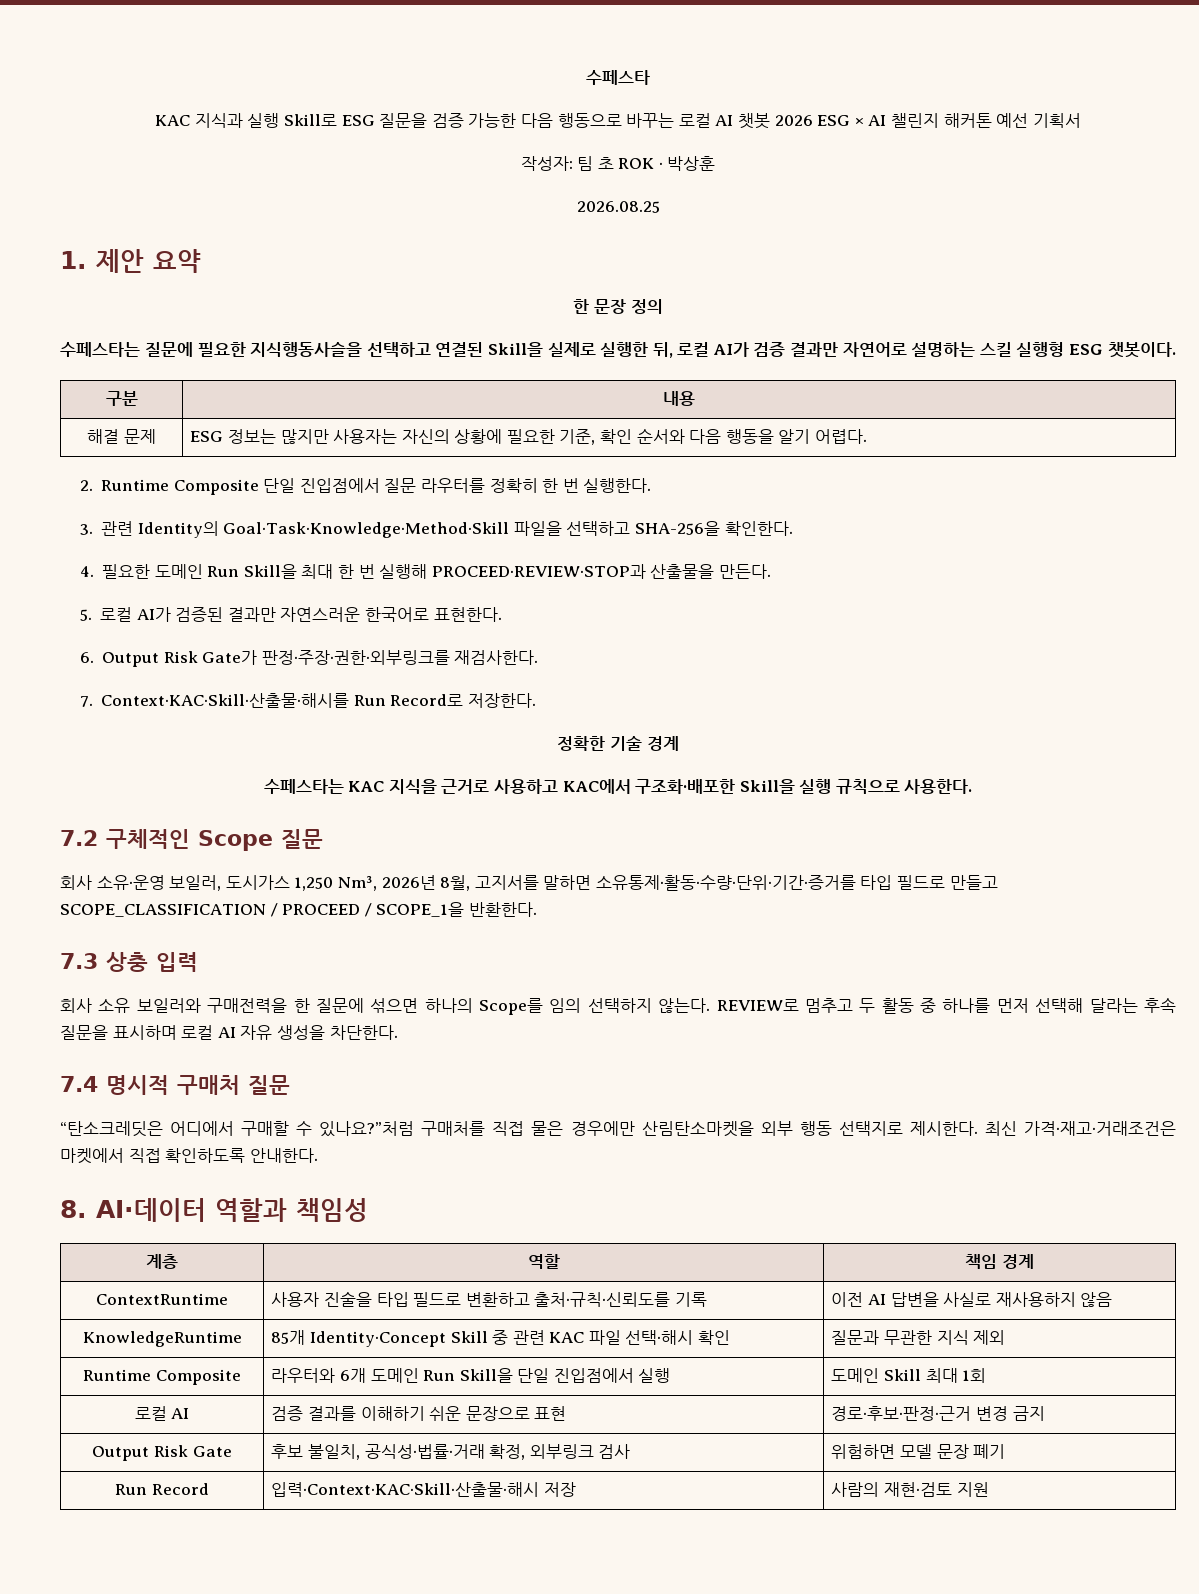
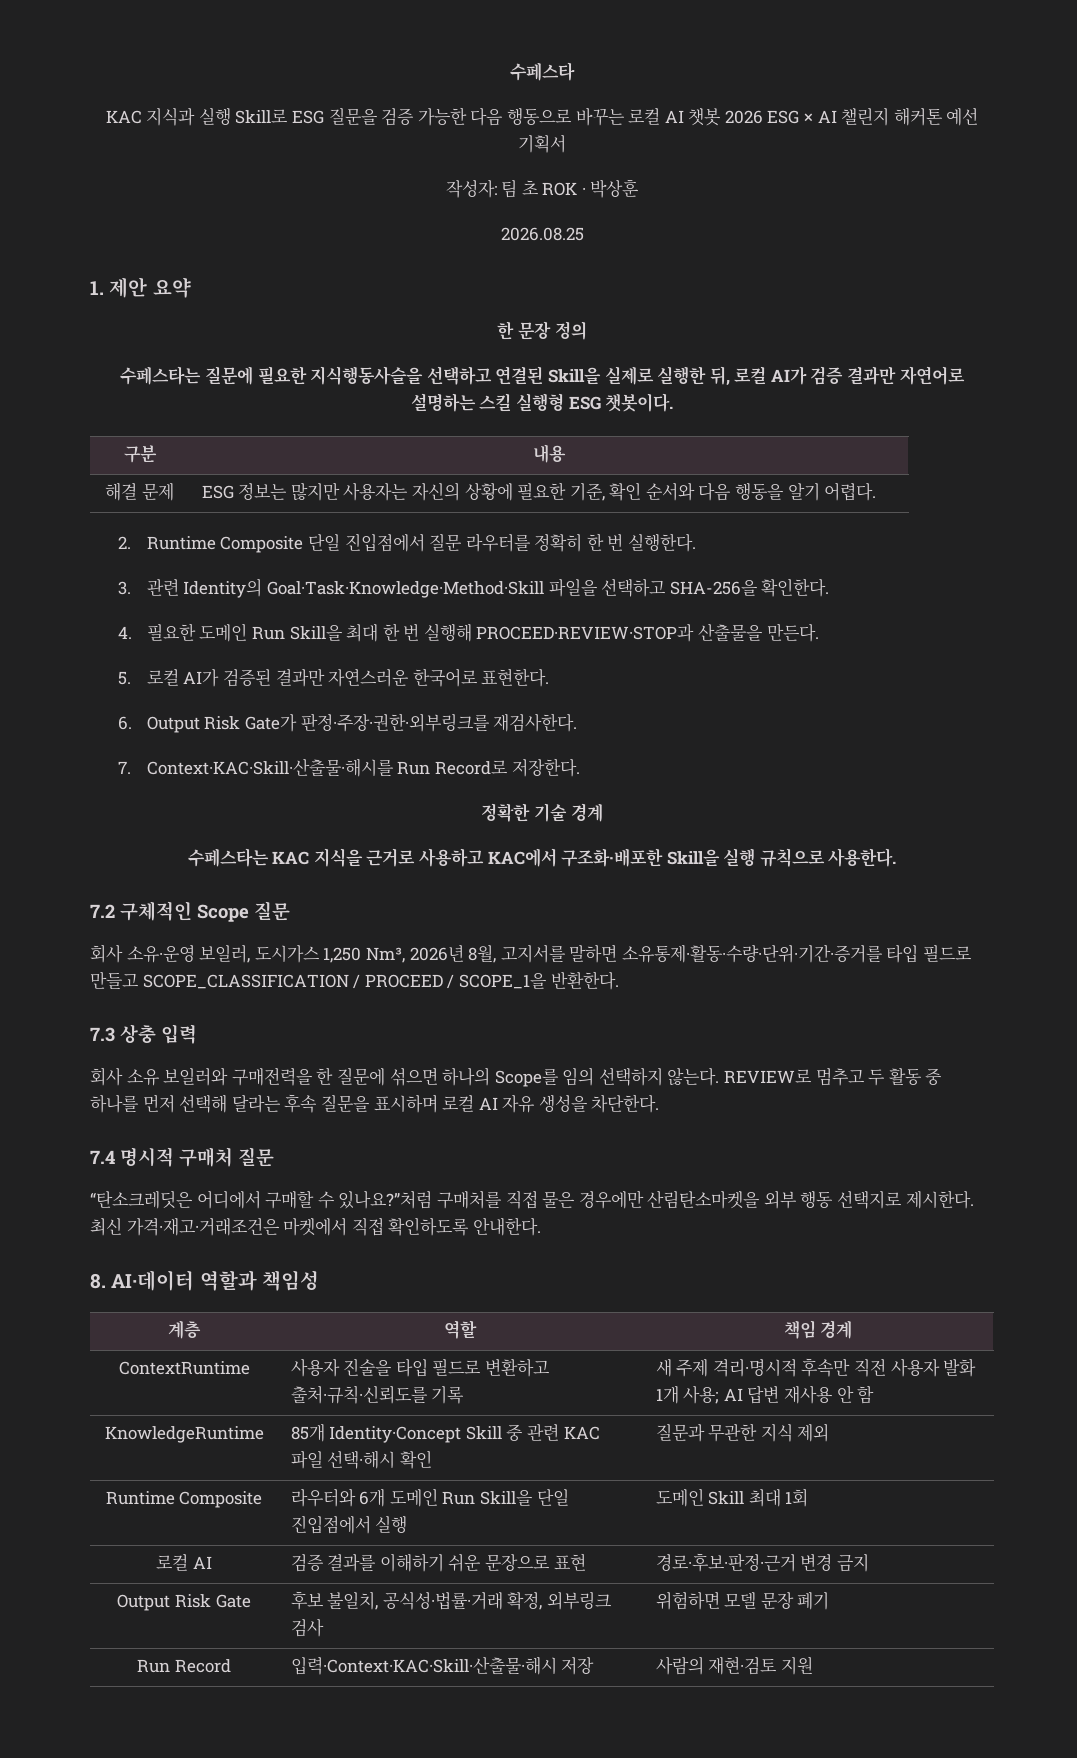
- ContextRuntime | 사용자 진술을 타입 필드로 변환하고 출처·규칙·신뢰도를 기록 | 이전 AI 답변을 사실로 재사용하지 않음
+ ContextRuntime | 사용자 진술을 타입 필드로 변환하고 출처·규칙·신뢰도를 기록 | 새 주제 격리·명시적 후속만 직전 사용자 발화 1개 사용; AI 답변 재사용 안 함

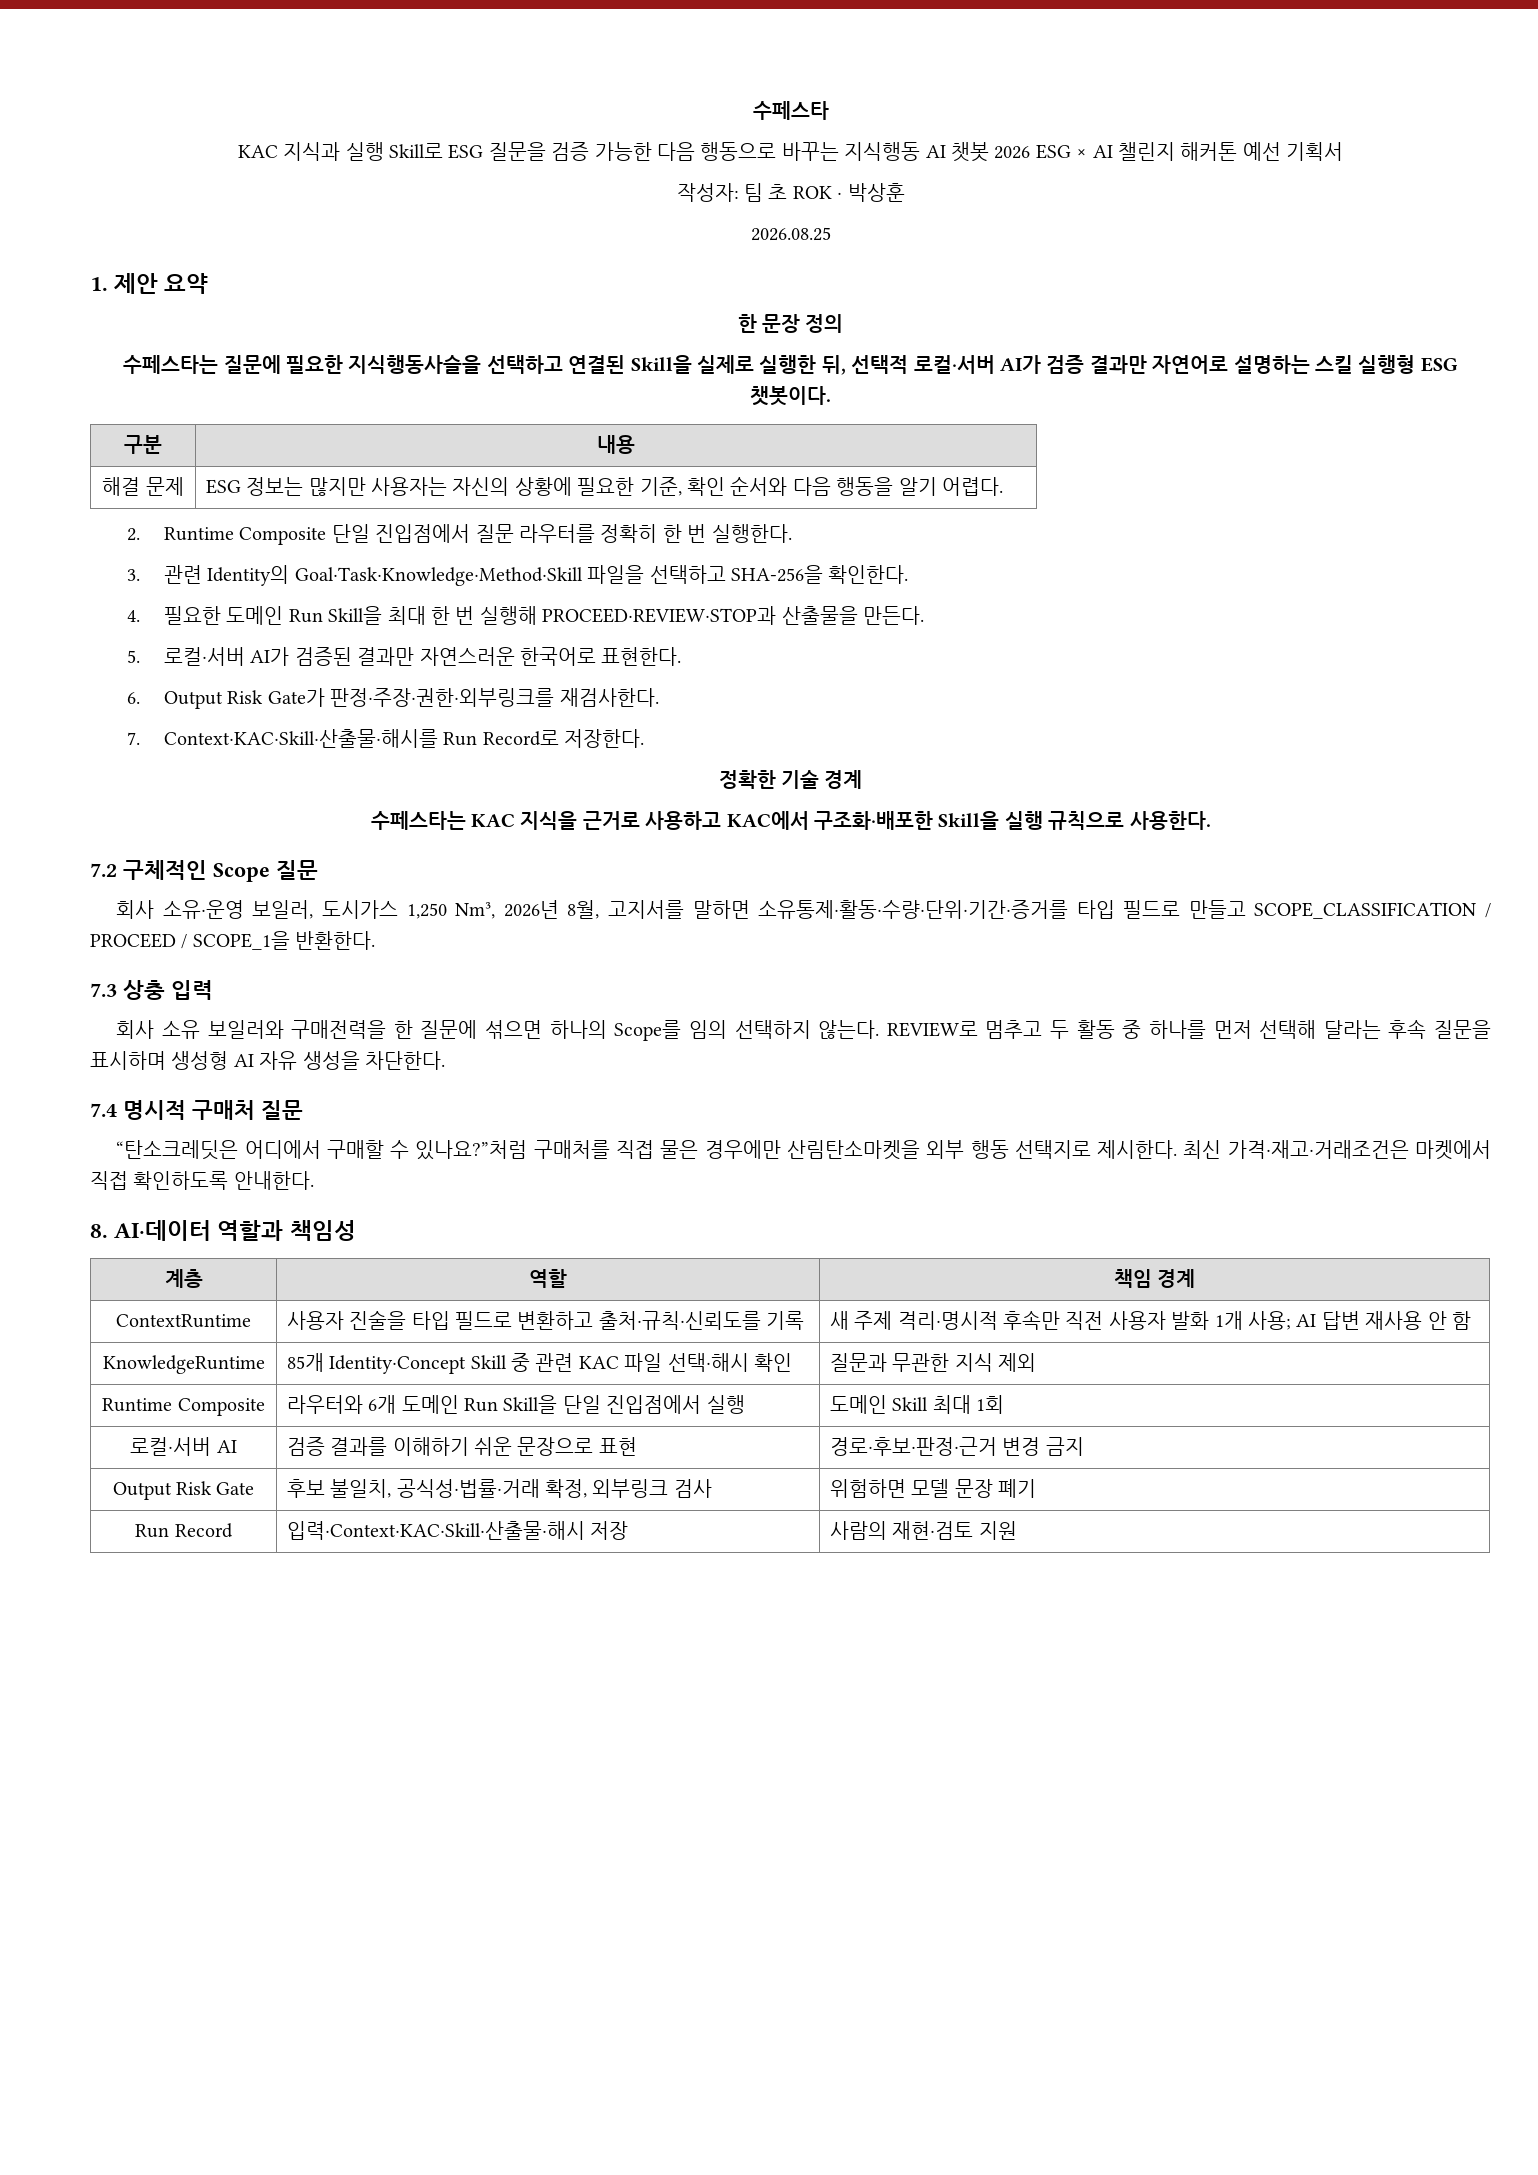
- KAC 지식과 실행 Skill로 ESG 질문을 검증 가능한 다음 행동으로 바꾸는 로컬 AI 챗봇 2026 ESG × AI 챌린지 해커톤 예선 기획서
+ KAC 지식과 실행 Skill로 ESG 질문을 검증 가능한 다음 행동으로 바꾸는 지식행동 AI 챗봇 2026 ESG × AI 챌린지 해커톤 예선 기획서
- 수페스타는 질문에 필요한 지식행동사슬을 선택하고 연결된 Skill을 실제로 실행한 뒤, 로컬 AI가 검증 결과만 자연어로 설명하는 스킬 실행형 ESG 챗봇이다.
+ 수페스타는 질문에 필요한 지식행동사슬을 선택하고 연결된 Skill을 실제로 실행한 뒤, 선택적 로컬·서버 AI가 검증 결과만 자연어로 설명하는 스킬 실행형 ESG 챗봇이다.
- 5. 로컬 AI가 검증된 결과만 자연스러운 한국어로 표현한다.
+ 5. 로컬·서버 AI가 검증된 결과만 자연스러운 한국어로 표현한다.
- REVIEW로 멈추고 두 활동 중 하나를 먼저 선택해 달라는 후속 질문을 표시하며 로컬 AI 자유 생성을 차단한다.
+ REVIEW로 멈추고 두 활동 중 하나를 먼저 선택해 달라는 후속 질문을 표시하며 생성형 AI 자유 생성을 차단한다.
- 로컬 AI | 검증 결과를 이해하기 쉬운 문장으로 표현 | 경로·후보·판정·근거 변경 금지
+ 로컬·서버 AI | 검증 결과를 이해하기 쉬운 문장으로 표현 | 경로·후보·판정·근거 변경 금지

